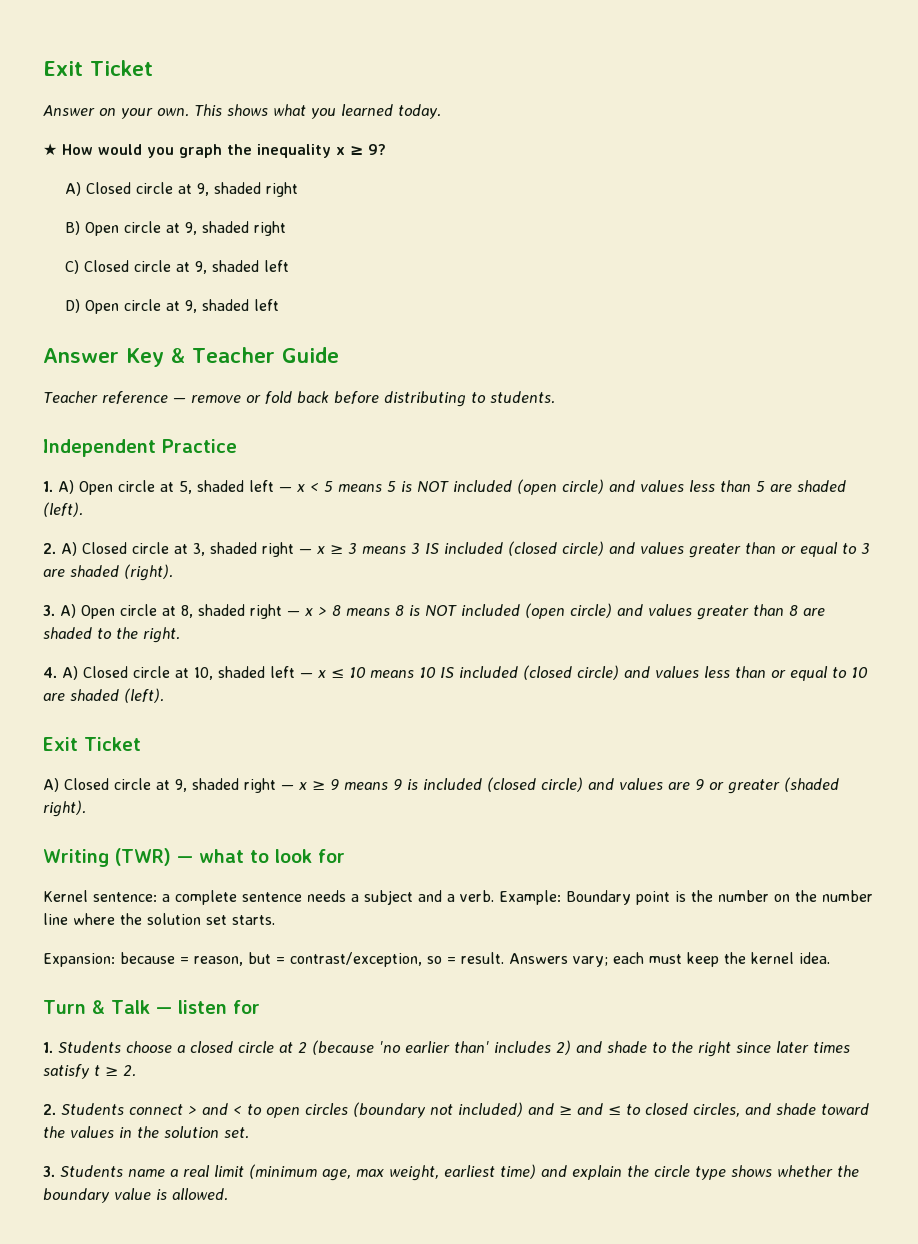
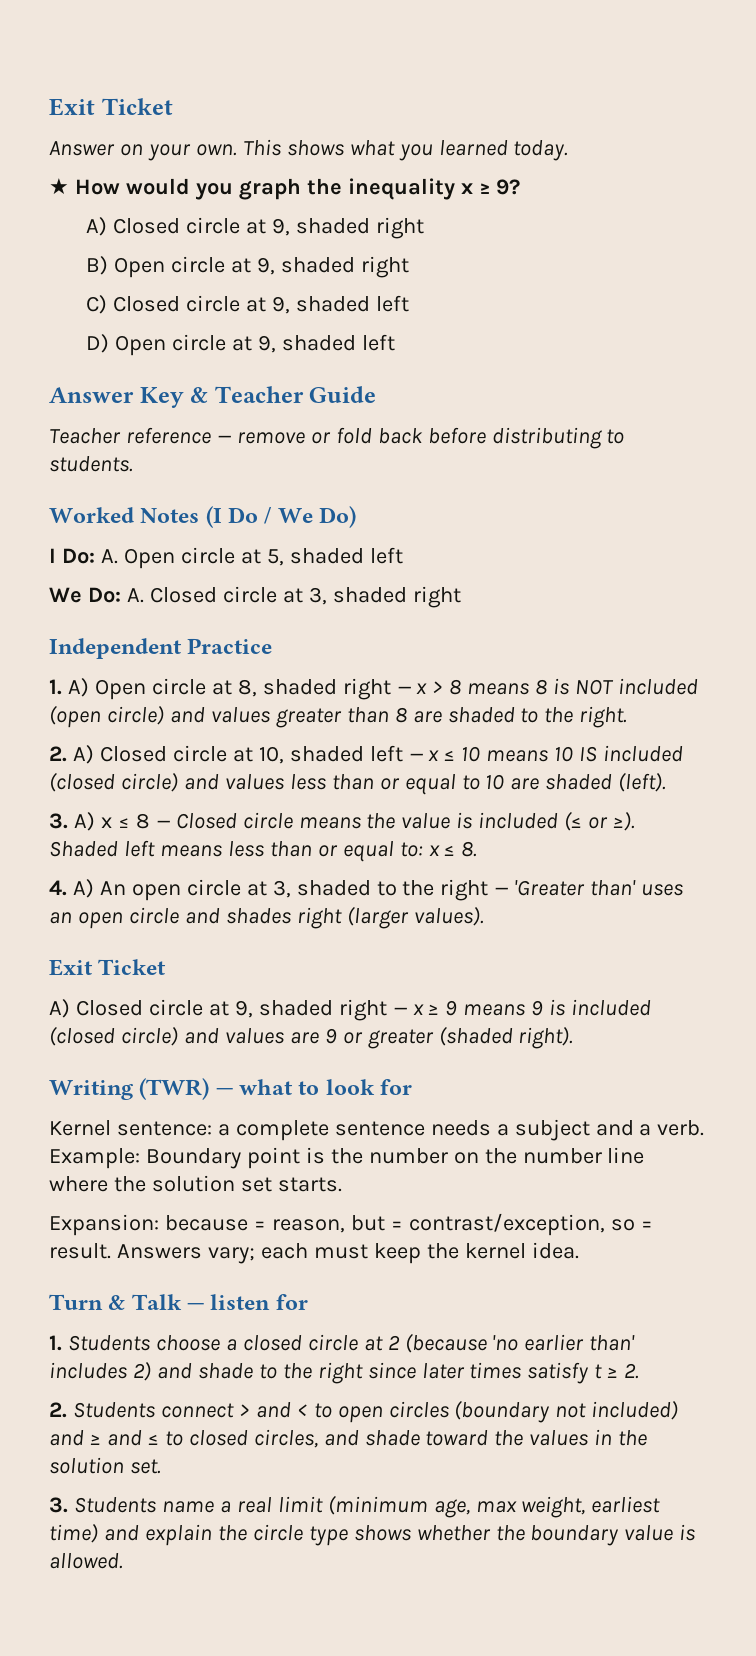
+ Worked Notes (I Do / We Do)
+ I Do: A. Open circle at 5, shaded left
+ We Do: A. Closed circle at 3, shaded right
  Independent Practice
- 1. A) Open circle at 5, shaded left — x < 5 means 5 is NOT included (open circle) and values less than 5 are shaded (left).
- 2. A) Closed circle at 3, shaded right — x ≥ 3 means 3 IS included (closed circle) and values greater than or equal to 3 are shaded (right).
- 3. A) Open circle at 8, shaded right — x > 8 means 8 is NOT included (open circle) and values greater than 8 are shaded to the right.
+ 1. A) Open circle at 8, shaded right — x > 8 means 8 is NOT included (open circle) and values greater than 8 are shaded to the right.
- 4. A) Closed circle at 10, shaded left — x ≤ 10 means 10 IS included (closed circle) and values less than or equal to 10 are shaded (left).
+ 2. A) Closed circle at 10, shaded left — x ≤ 10 means 10 IS included (closed circle) and values less than or equal to 10 are shaded (left).
+ 3. A) x ≤ 8 — Closed circle means the value is included (≤ or ≥). Shaded left means less than or equal to: x ≤ 8.
+ 4. A) An open circle at 3, shaded to the right — 'Greater than' uses an open circle and shades right (larger values).

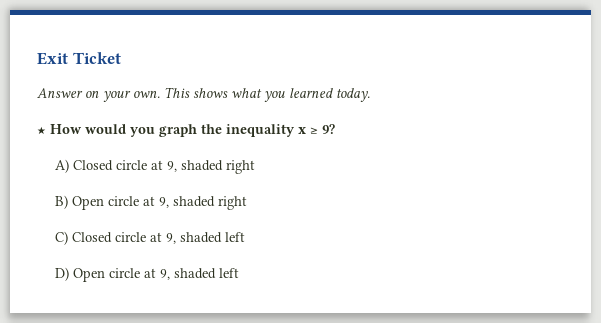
- Answer Key & Teacher Guide
- Teacher reference — remove or fold back before distributing to students.
- Worked Notes (I Do / We Do)
- I Do: A. Open circle at 5, shaded left
- We Do: A. Closed circle at 3, shaded right
- Independent Practice
- 1. A) Open circle at 8, shaded right — x > 8 means 8 is NOT included (open circle) and values greater than 8 are shaded to the right.
- 2. A) Closed circle at 10, shaded left — x ≤ 10 means 10 IS included (closed circle) and values less than or equal to 10 are shaded (left).
- 3. A) x ≤ 8 — Closed circle means the value is included (≤ or ≥). Shaded left means less than or equal to: x ≤ 8.
- 4. A) An open circle at 3, shaded to the right — 'Greater than' uses an open circle and shades right (larger values).
- Exit Ticket
- A) Closed circle at 9, shaded right — x ≥ 9 means 9 is included (closed circle) and values are 9 or greater (shaded right).
- Writing (TWR) — what to look for
- Kernel sentence: a complete sentence needs a subject and a verb. Example: Boundary point is the number on the number line where the solution set starts.
- Expansion: because = reason, but = contrast/exception, so = result. Answers vary; each must keep the kernel idea.
- Turn & Talk — listen for
- 1. Students choose a closed circle at 2 (because 'no earlier than' includes 2) and shade to the right since later times satisfy t ≥ 2.
- 2. Students connect > and < to open circles (boundary not included) and ≥ and ≤ to closed circles, and shade toward the values in the solution set.
- 3. Students name a real limit (minimum age, max weight, earliest time) and explain the circle type shows whether the boundary value is allowed.

